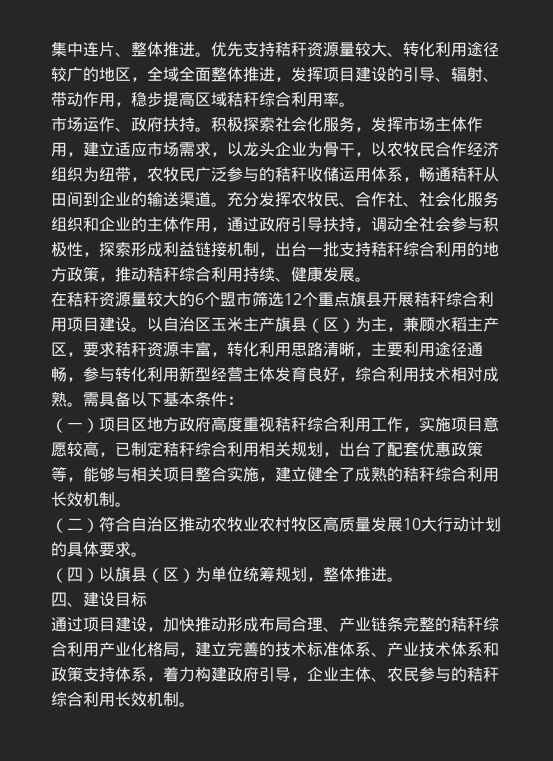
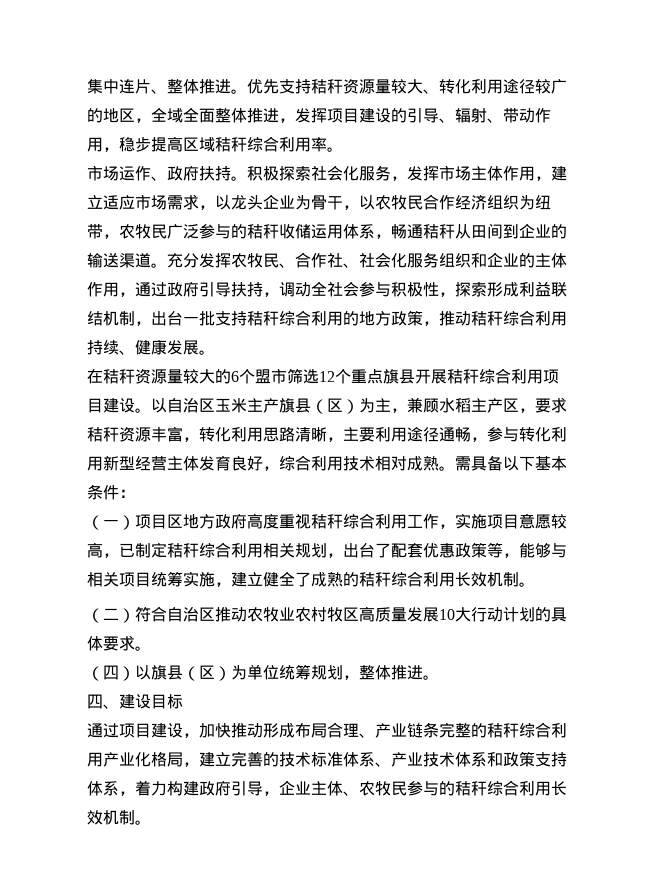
- 充分发挥农牧民、合作社、社会化服务组织和企业的主体作用，通过政府引导扶持，调动全社会参与积极性，探索形成利益链接机制，出台一批支持秸秆综合利用的地方政策，推动秸秆综合利用持续、健康发展。
+ 充分发挥农牧民、合作社、社会化服务组织和企业的主体作用，通过政府引导扶持，调动全社会参与积极性，探索形成利益联结机制，出台一批支持秸秆综合利用的地方政策，推动秸秆综合利用持续、健康发展。
- （一）项目区地方政府高度重视秸秆综合利用工作，实施项目意愿较高，已制定秸秆综合利用相关规划，出台了配套优惠政策等，能够与相关项目整合实施，建立健全了成熟的秸秆综合利用长效机制。
+ （一）项目区地方政府高度重视秸秆综合利用工作，实施项目意愿较高，已制定秸秆综合利用相关规划，出台了配套优惠政策等，能够与相关项目统筹实施，建立健全了成熟的秸秆综合利用长效机制。
- 通过项目建设，加快推动形成布局合理、产业链条完整的秸秆综合利用产业化格局，建立完善的技术标准体系、产业技术体系和政策支持体系，着力构建政府引导，企业主体、农民参与的秸秆综合利用长效机制。
+ 通过项目建设，加快推动形成布局合理、产业链条完整的秸秆综合利用产业化格局，建立完善的技术标准体系、产业技术体系和政策支持体系，着力构建政府引导，企业主体、农牧民参与的秸秆综合利用长效机制。

